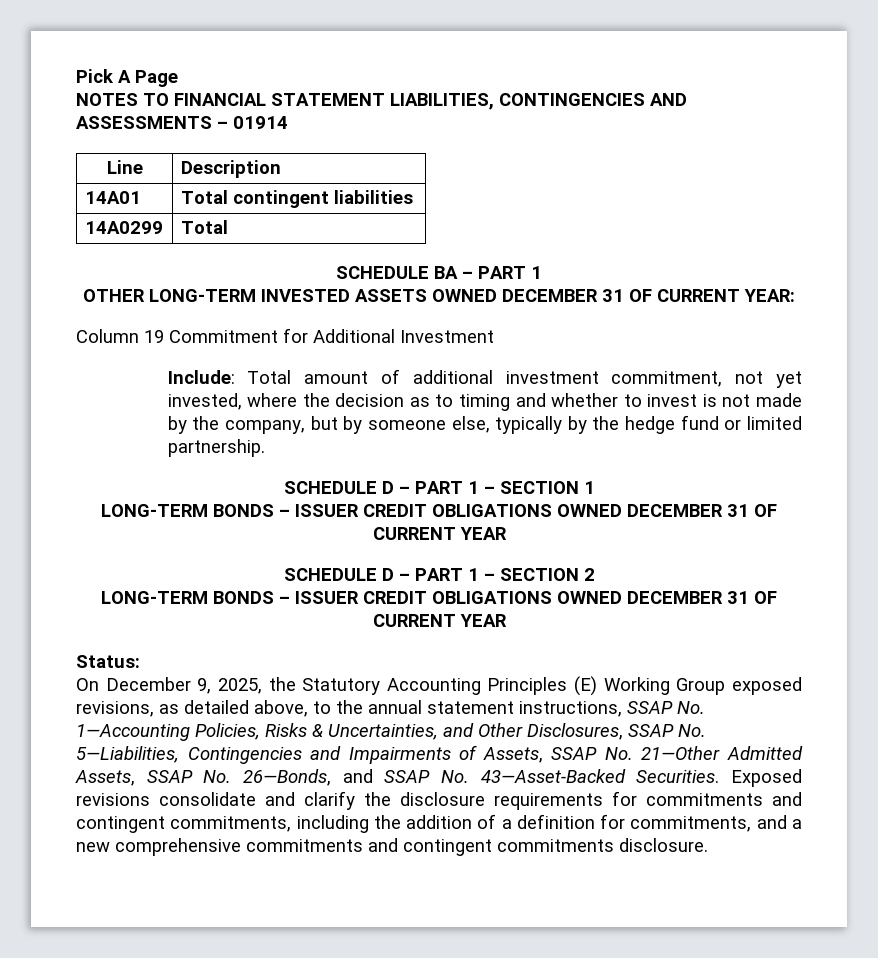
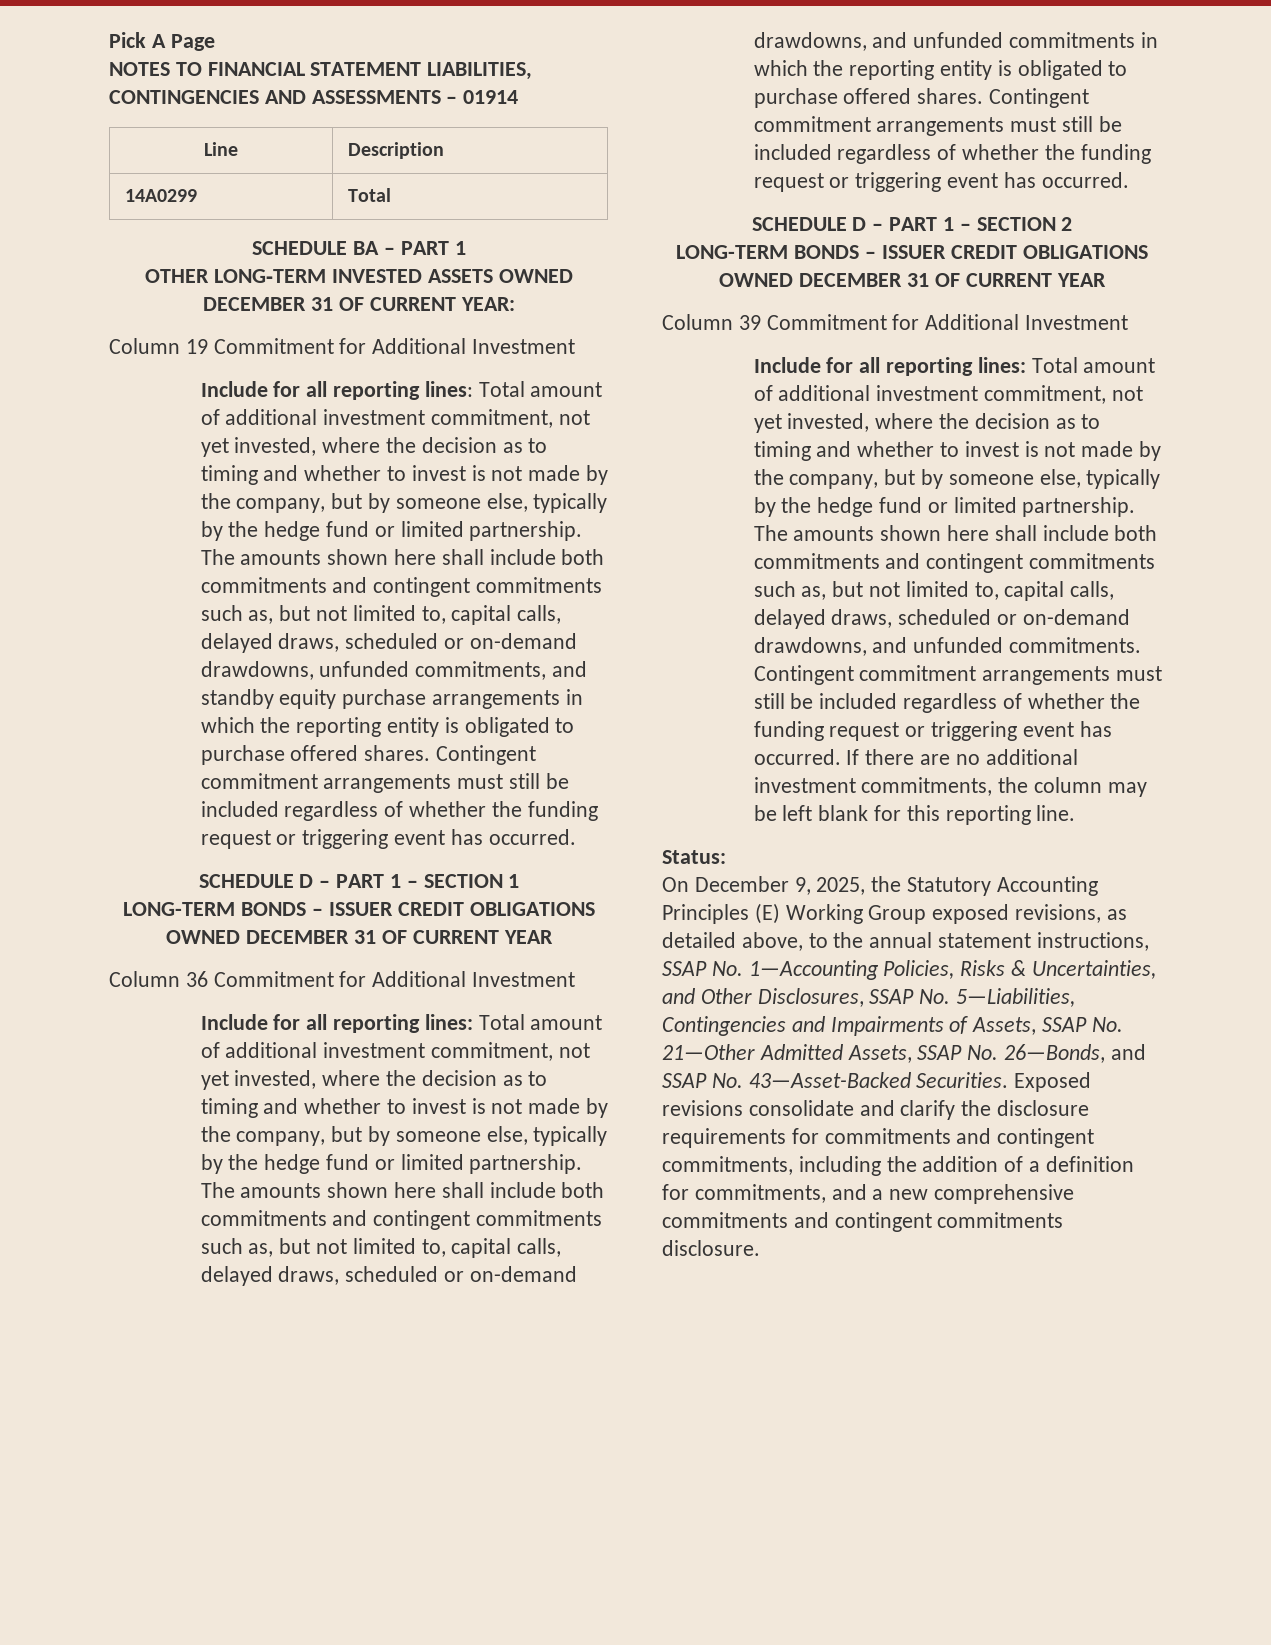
- 14A01 | Total contingent liabilities
- Include: Total amount of additional investment commitment, not yet invested, where the decision as to timing and whether to invest is not made by the company, but by someone else, typically by the hedge fund or limited partnership.
+ Include for all reporting lines: Total amount of additional investment commitment, not yet invested, where the decision as to timing and whether to invest is not made by the company, but by someone else, typically by the hedge fund or limited partnership. The amounts shown here shall include both commitments and contingent commitments such as, but not limited to, capital calls, delayed draws, scheduled or on-demand drawdowns, unfunded commitments, and standby equity purchase arrangements in which the reporting entity is obligated to purchase offered shares. Contingent commitment arrangements must still be included regardless of whether the funding request or triggering event has occurred.
+ Column 36 Commitment for Additional Investment
+ Include for all reporting lines: Total amount of additional investment commitment, not yet invested, where the decision as to timing and whether to invest is not made by the company, but by someone else, typically by the hedge fund or limited partnership. The amounts shown here shall include both commitments and contingent commitments such as, but not limited to, capital calls, delayed draws, scheduled or on-demand drawdowns, and unfunded commitments in which the reporting entity is obligated to purchase offered shares. Contingent commitment arrangements must still be included regardless of whether the funding request or triggering event has occurred.
+ Column 39 Commitment for Additional Investment
+ Include for all reporting lines: Total amount of additional investment commitment, not yet invested, where the decision as to timing and whether to invest is not made by the company, but by someone else, typically by the hedge fund or limited partnership. The amounts shown here shall include both commitments and contingent commitments such as, but not limited to, capital calls, delayed draws, scheduled or on-demand drawdowns, and unfunded commitments. Contingent commitment arrangements must still be included regardless of whether the funding request or triggering event has occurred. If there are no additional investment commitments, the column may be left blank for this reporting line.

